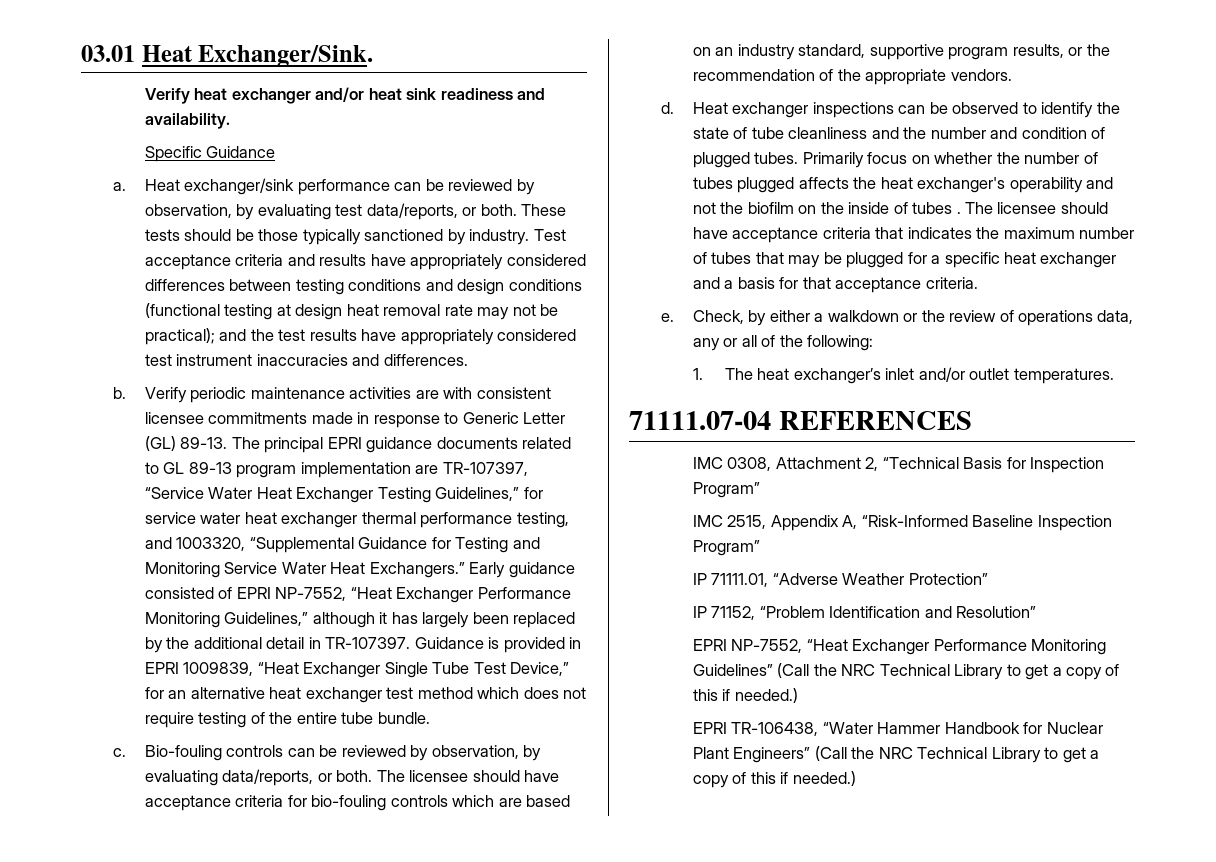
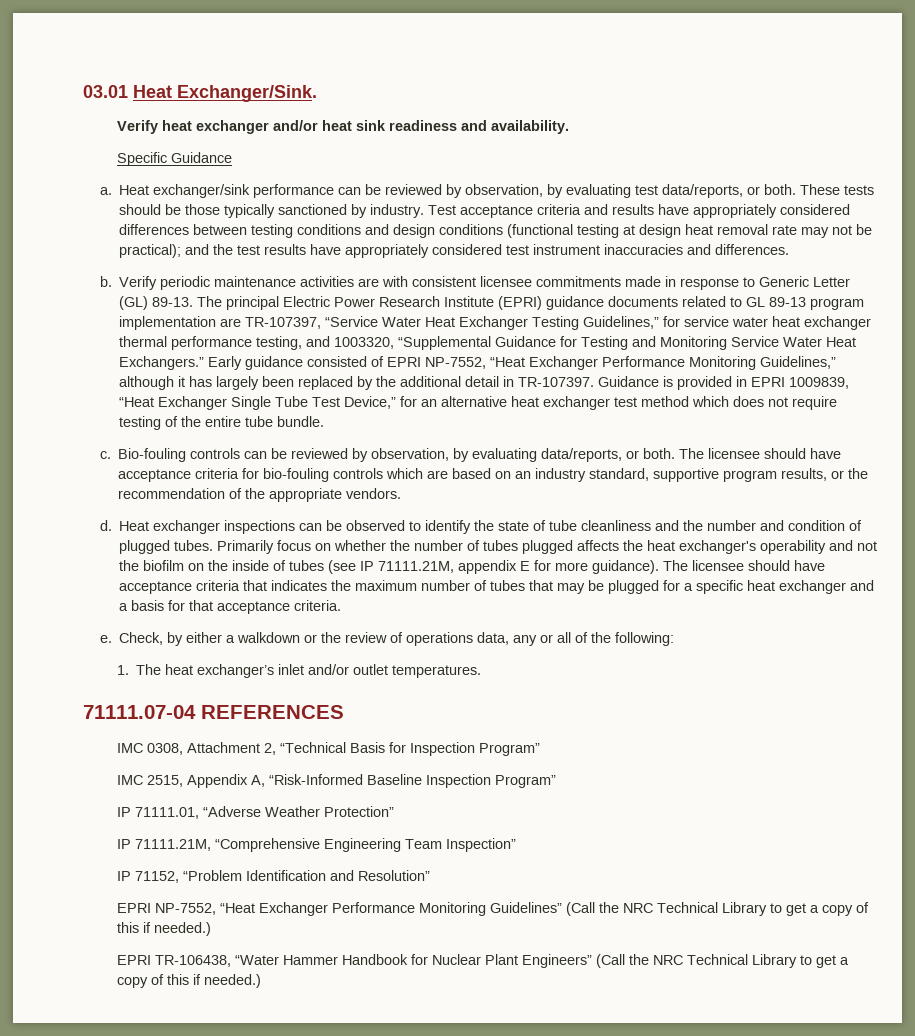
- The principal EPRI guidance documents related to GL 89-13 program implementation are TR-107397, “Service Water Heat Exchanger Testing Guidelines,” for service water heat exchanger thermal performance testing, and 1003320, “Supplemental Guidance for Testing and Monitoring Service Water Heat Exchangers.”
+ The principal Electric Power Research Institute (EPRI) guidance documents related to GL 89-13 program implementation are TR-107397, “Service Water Heat Exchanger Testing Guidelines,” for service water heat exchanger thermal performance testing, and 1003320, “Supplemental Guidance for Testing and Monitoring Service Water Heat Exchangers.”
- Primarily focus on whether the number of tubes plugged affects the heat exchanger's operability and not the biofilm on the inside of tubes .
+ Primarily focus on whether the number of tubes plugged affects the heat exchanger's operability and not the biofilm on the inside of tubes (see IP 71111.21M, appendix E for more guidance).
+ IP 71111.21M, “Comprehensive Engineering Team Inspection”

